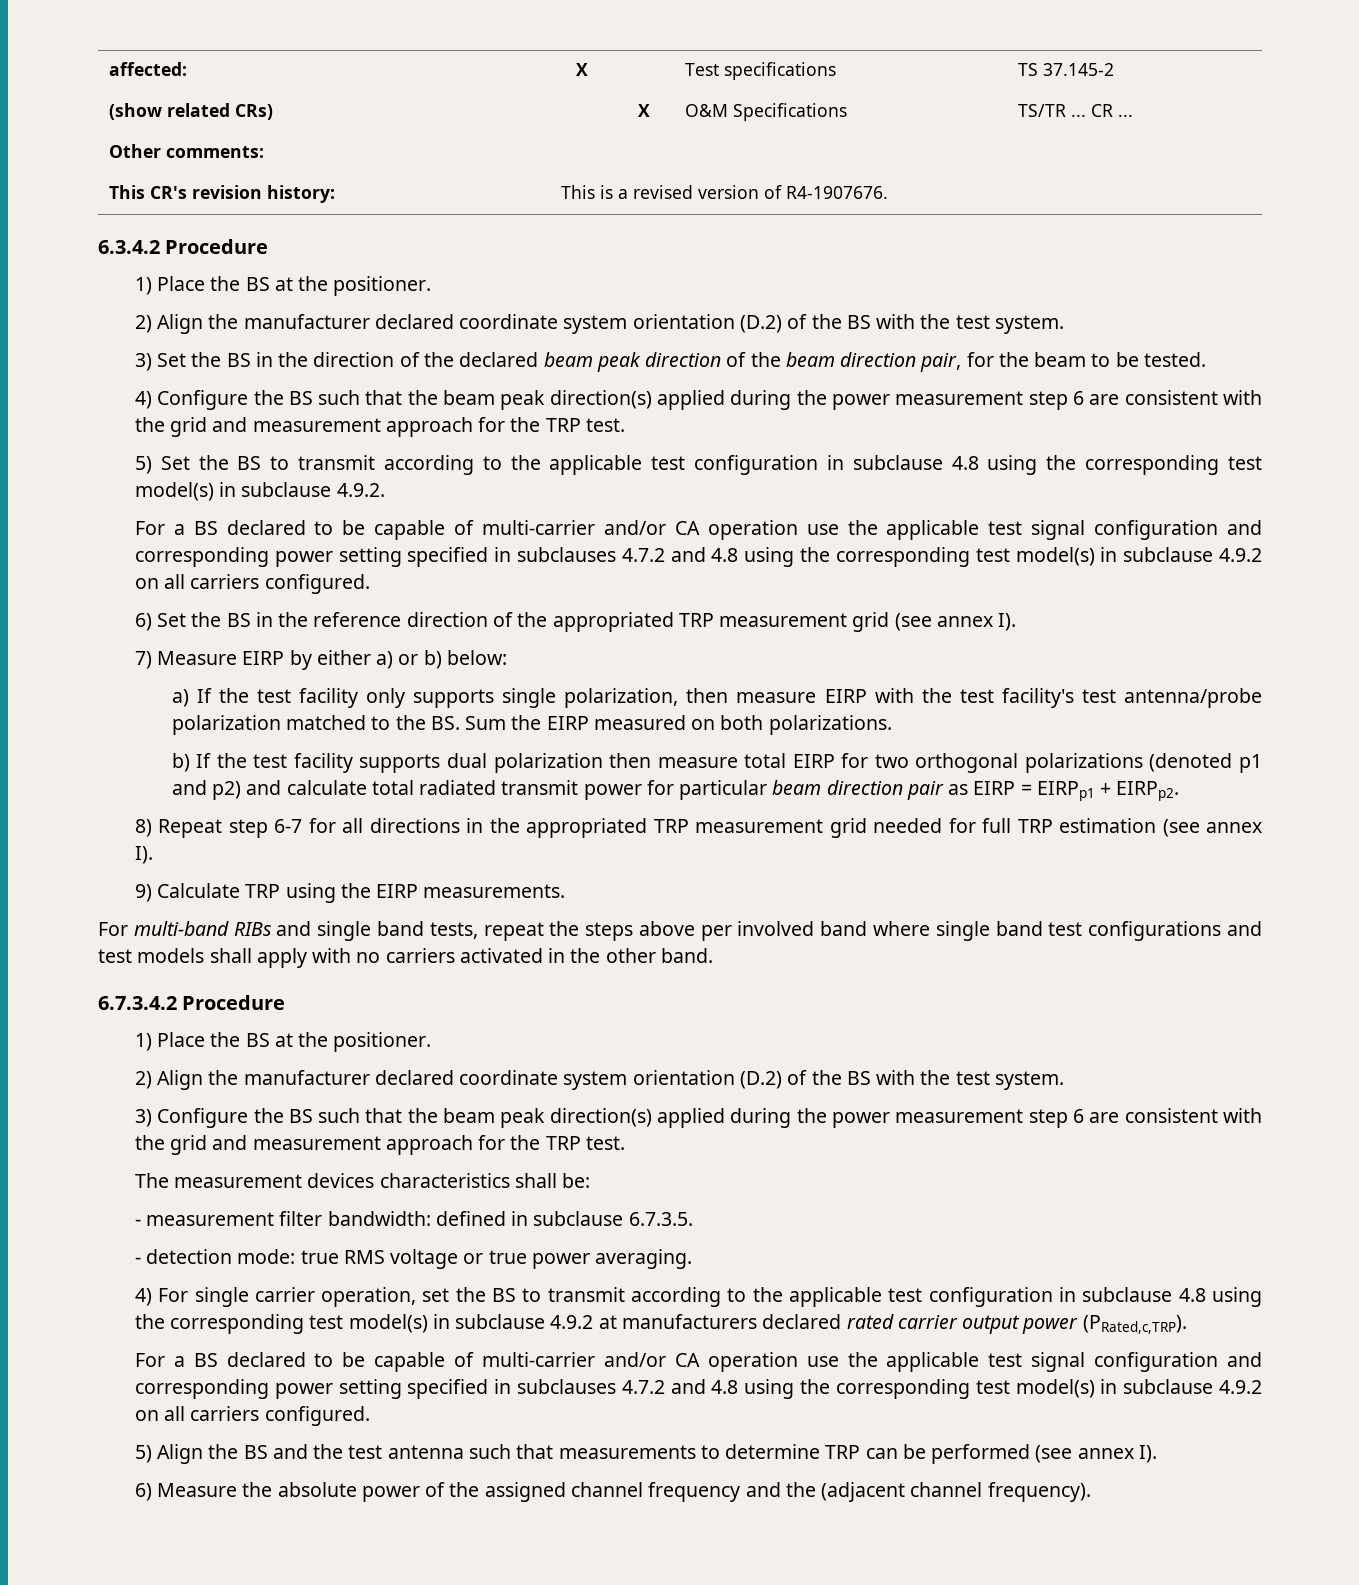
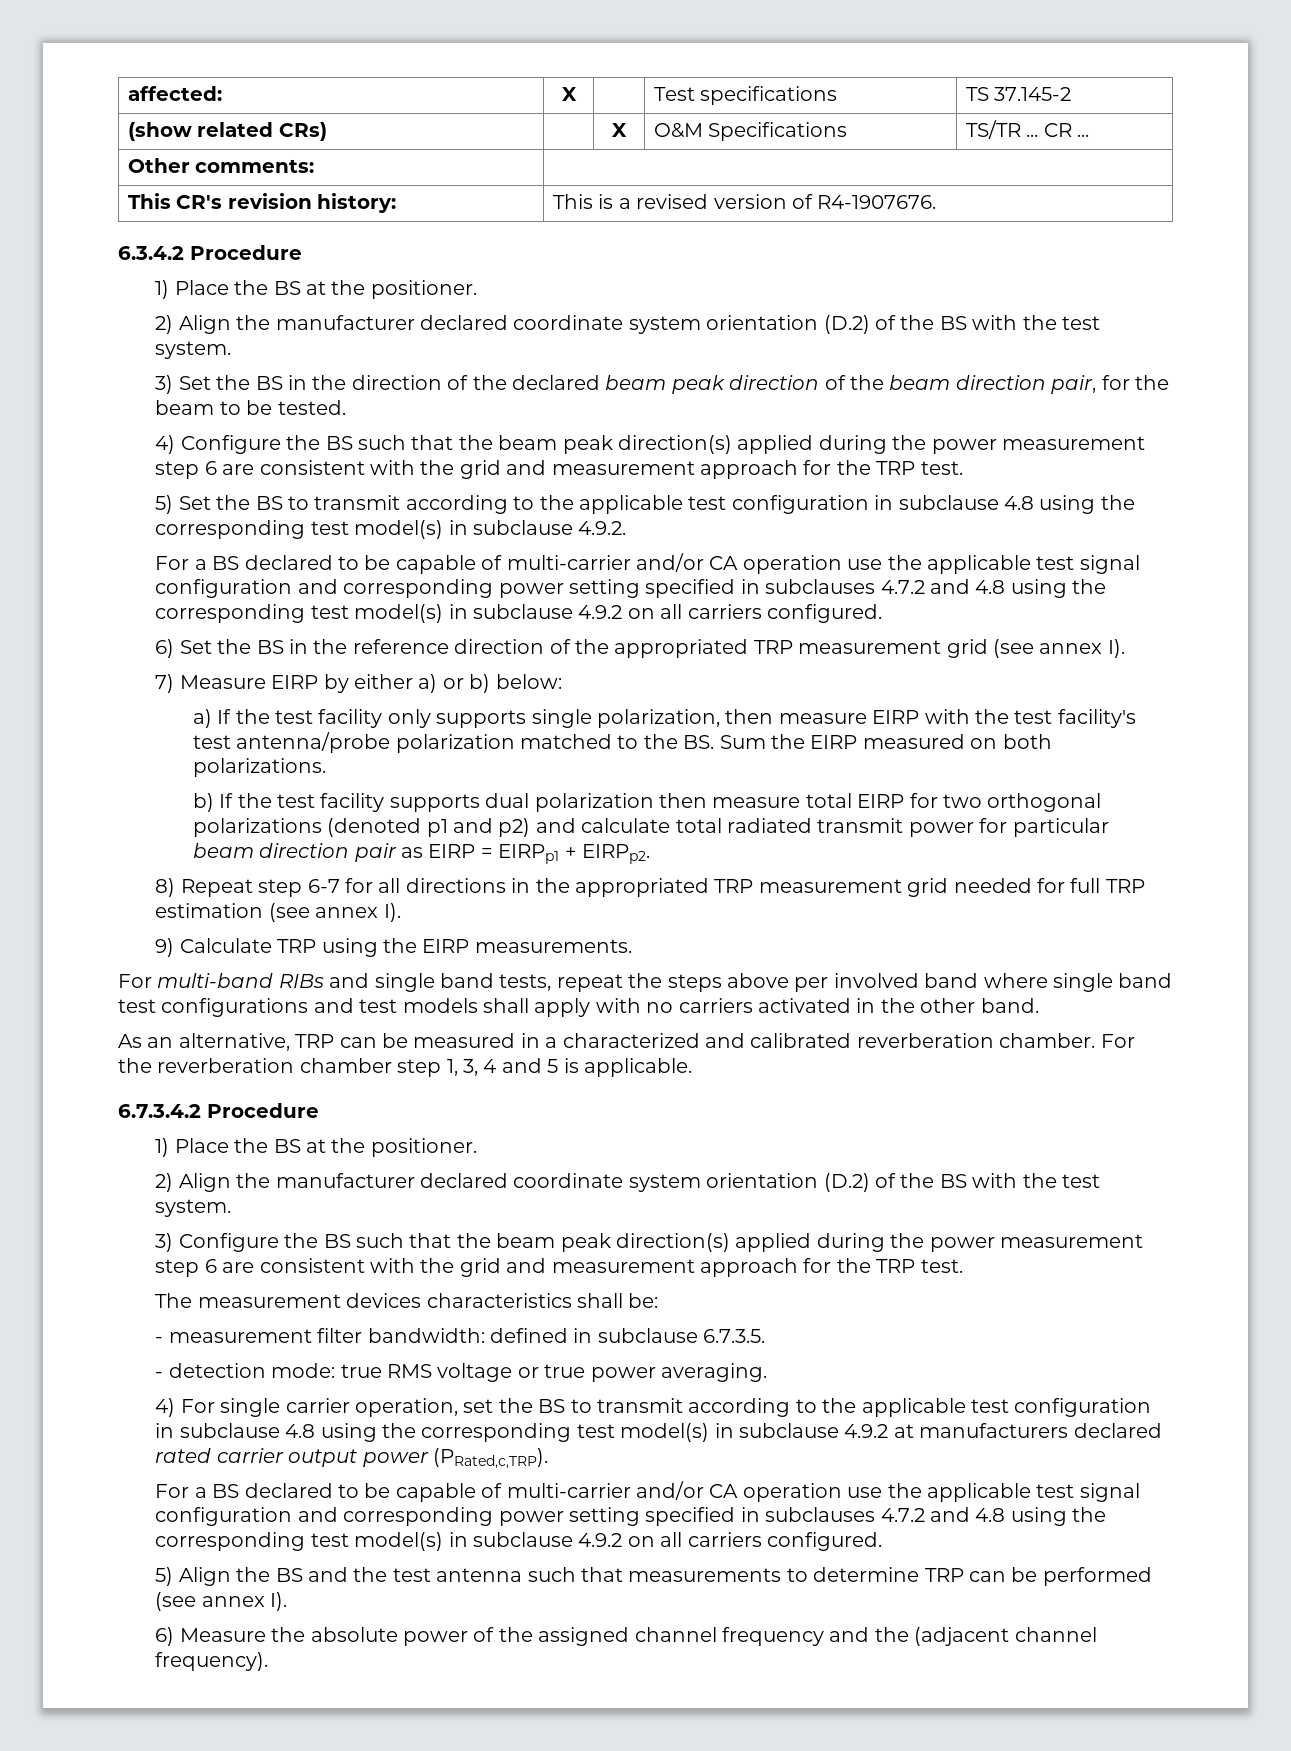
+ As an alternative, TRP can be measured in a characterized and calibrated reverberation chamber. For the reverberation chamber step 1, 3, 4 and 5 is applicable.

